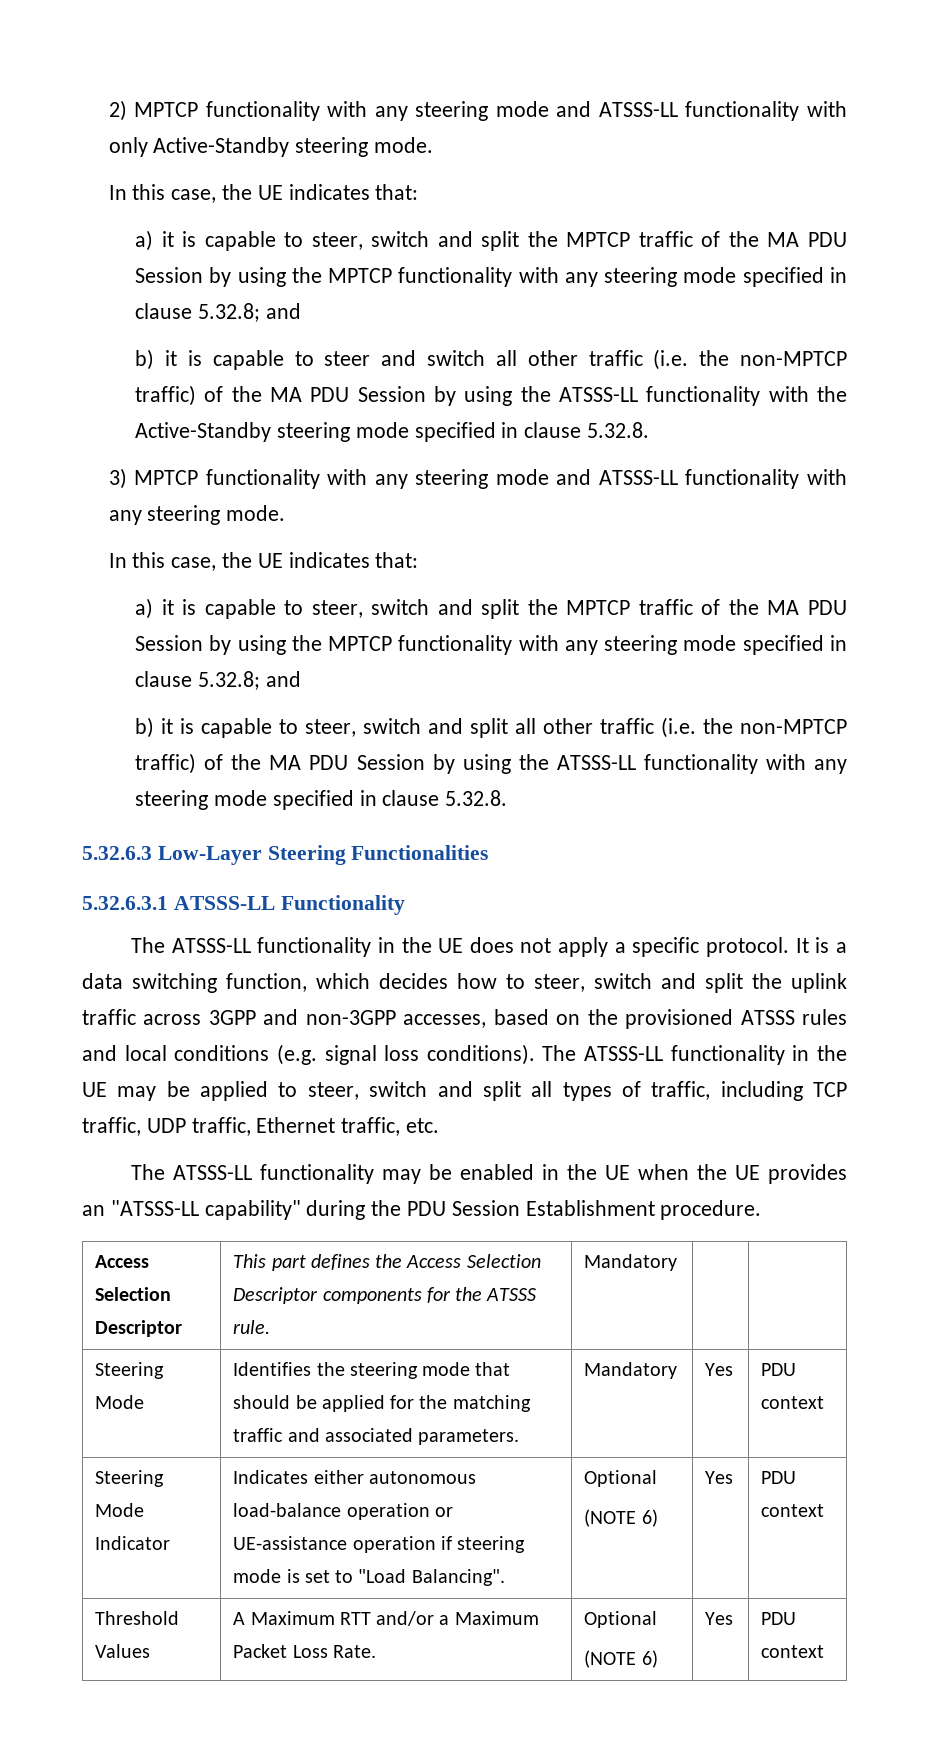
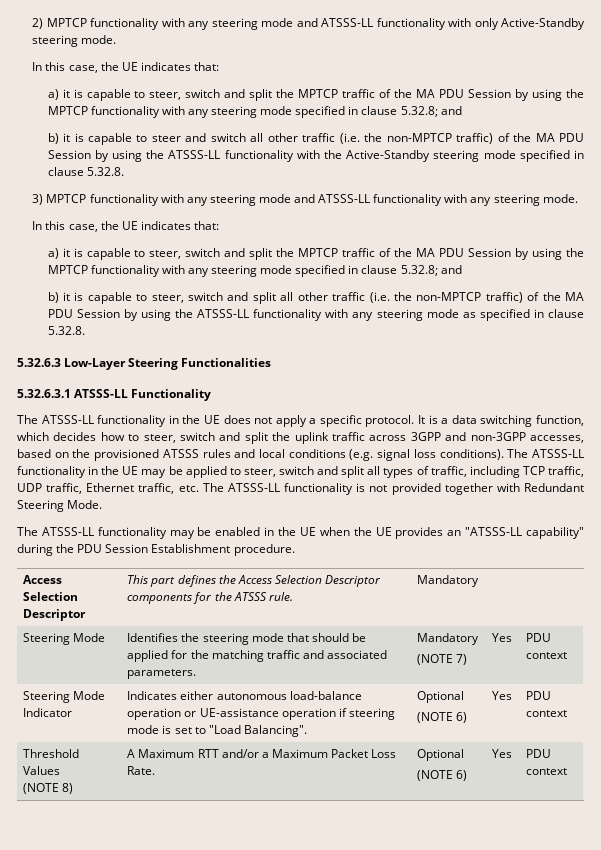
- b) it is capable to steer, switch and split all other traffic (i.e. the non-MPTCP traffic) of the MA PDU Session by using the ATSSS-LL functionality with any steering mode specified in clause 5.32.8.
+ b) it is capable to steer, switch and split all other traffic (i.e. the non-MPTCP traffic) of the MA PDU Session by using the ATSSS-LL functionality with any steering mode as specified in clause 5.32.8.
- The ATSSS-LL functionality in the UE may be applied to steer, switch and split all types of traffic, including TCP traffic, UDP traffic, Ethernet traffic, etc.
+ The ATSSS-LL functionality in the UE may be applied to steer, switch and split all types of traffic, including TCP traffic, UDP traffic, Ethernet traffic, etc. The ATSSS-LL functionality is not provided together with Redundant Steering Mode.
- Steering Mode | Identifies the steering mode that should be applied for the matching traffic and associated parameters. | Mandatory | Yes | PDU context
+ Steering Mode | Identifies the steering mode that should be applied for the matching traffic and associated parameters. | Mandatory
+ (NOTE 7) | Yes | PDU context
- Threshold Values | A Maximum RTT and/or a Maximum Packet Loss Rate. | Optional
+ Threshold Values
+ (NOTE 8) | A Maximum RTT and/or a Maximum Packet Loss Rate. | Optional

